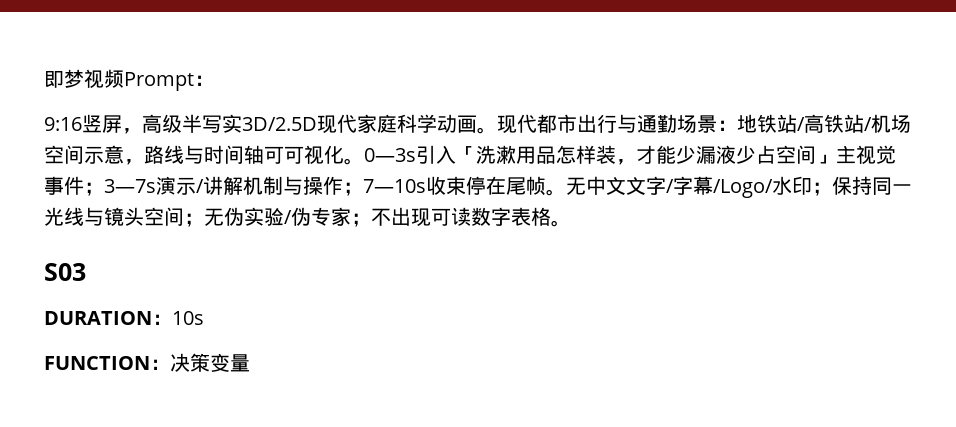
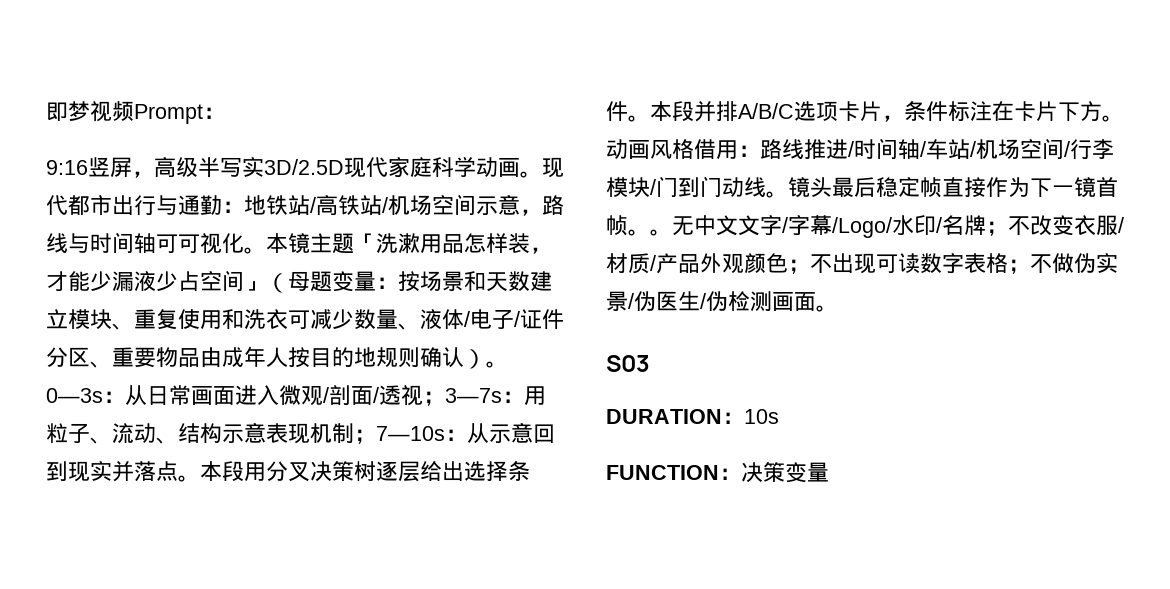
- 现代都市出行与通勤场景：地铁站/高铁站/机场空间示意，路线与时间轴可可视化。
+ 现代都市出行与通勤：地铁站/高铁站/机场空间示意，路线与时间轴可可视化。
- 0—3s引入「洗漱用品怎样装，才能少漏液少占空间」主视觉事件；3—7s演示/讲解机制与操作；7—10s收束停在尾帧。
+ 本镜主题「洗漱用品怎样装，才能少漏液少占空间」（母题变量：按场景和天数建立模块、重复使用和洗衣可减少数量、液体/电子/证件分区、重要物品由成年人按目的地规则确认）。0—3s：从日常画面进入微观/剖面/透视；3—7s：用粒子、流动、结构示意表现机制；7—10s：从示意回到现实并落点。本段用分叉决策树逐层给出选择条件。本段并排A/B/C选项卡片，条件标注在卡片下方。动画风格借用：路线推进/时间轴/车站/机场空间/行李模块/门到门动线。镜头最后稳定帧直接作为下一镜首帧。。
- 无中文文字/字幕/Logo/水印；保持同一光线与镜头空间；无伪实验/伪专家；不出现可读数字表格。
+ 无中文文字/字幕/Logo/水印/名牌；不改变衣服/材质/产品外观颜色；不出现可读数字表格；不做伪实景/伪医生/伪检测画面。

